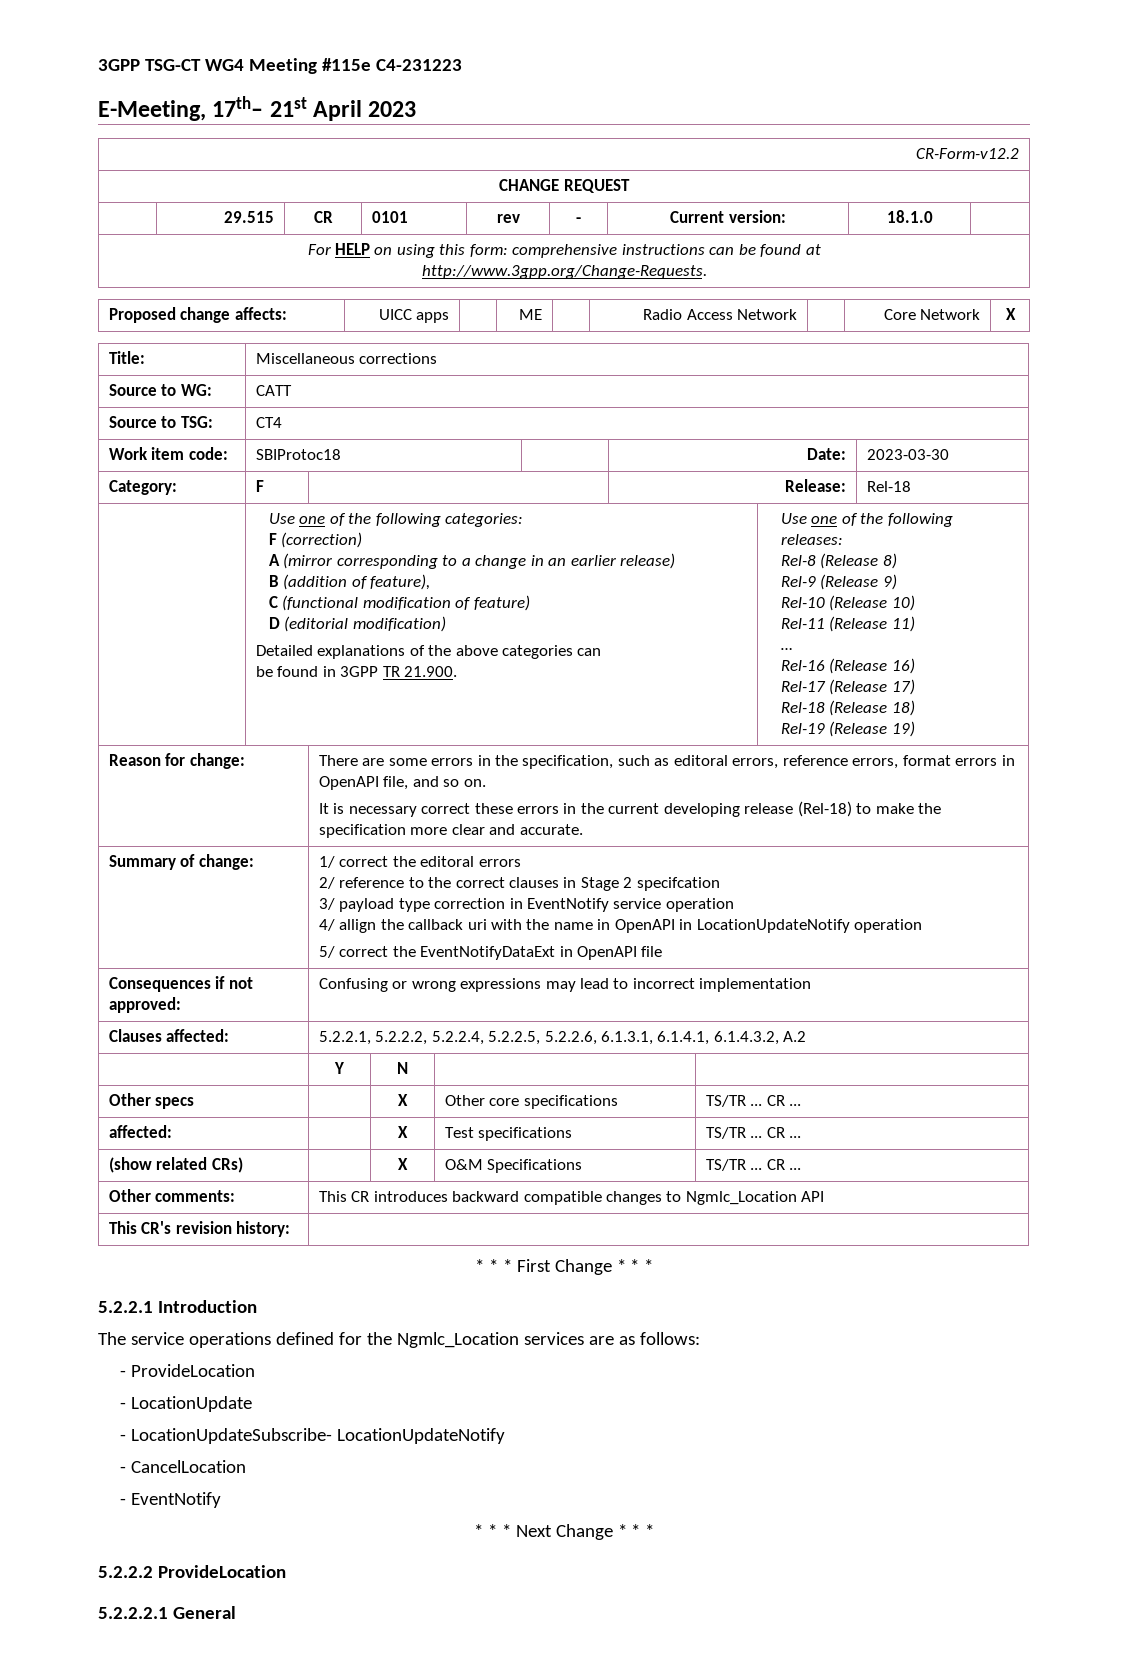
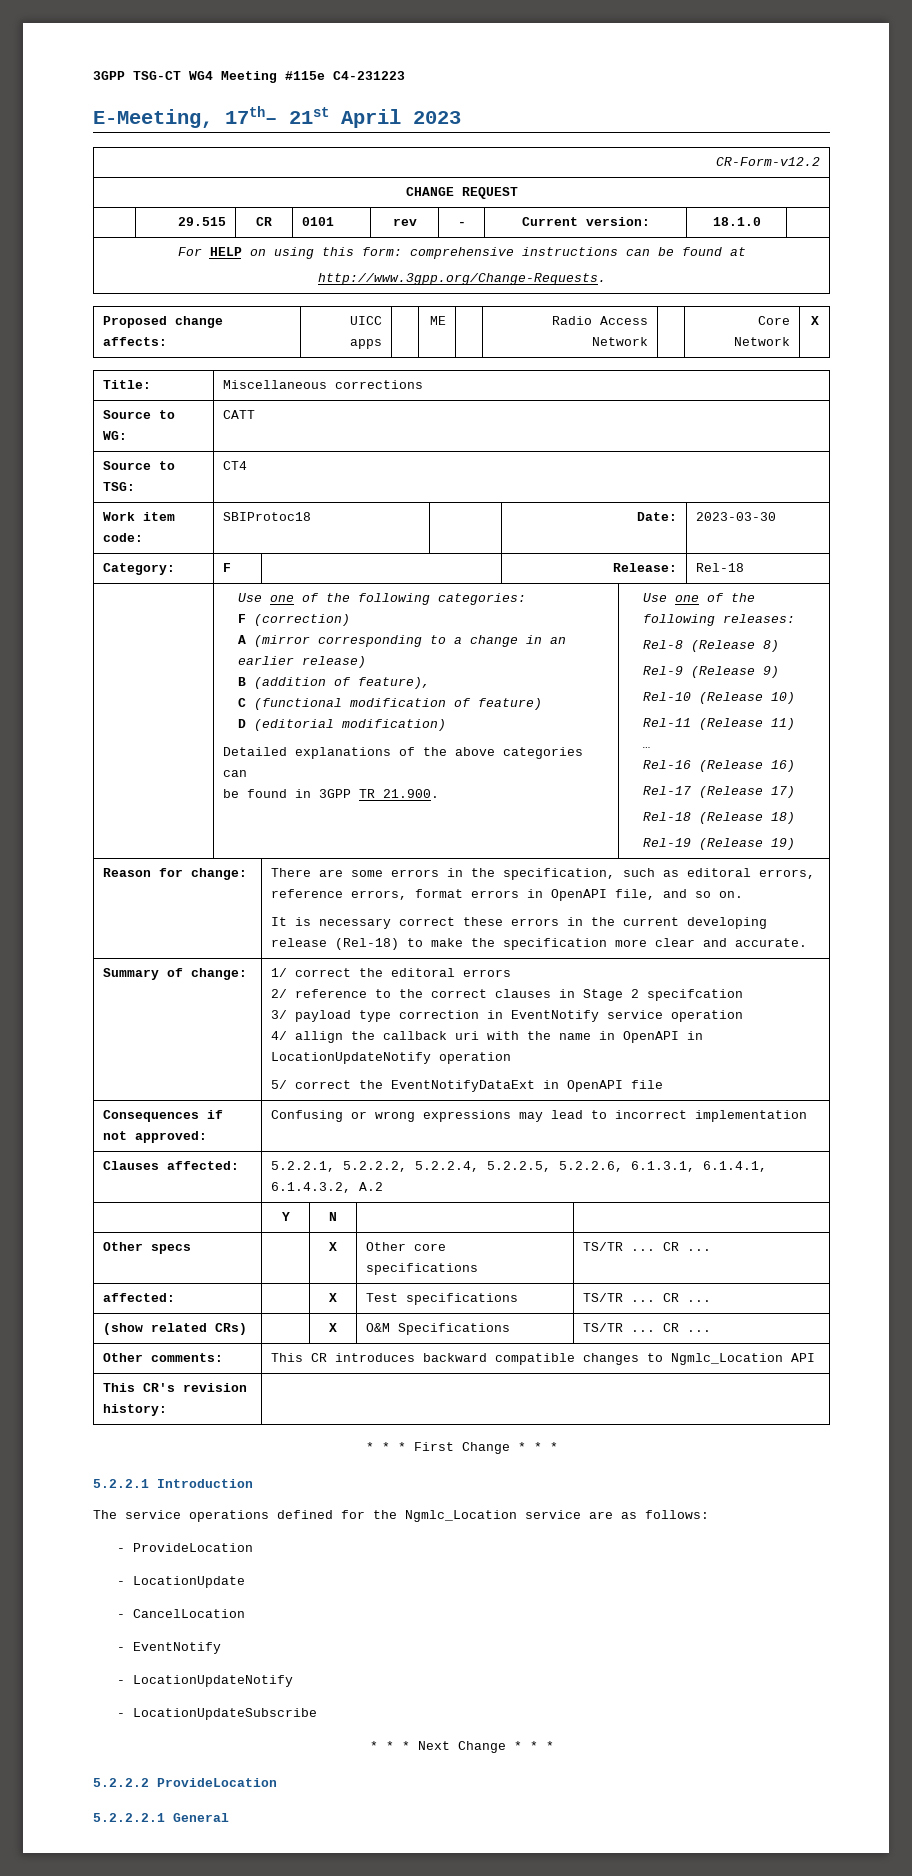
- The service operations defined for the Ngmlc_Location services are as follows:
+ The service operations defined for the Ngmlc_Location service are as follows:
- - LocationUpdateSubscribe- LocationUpdateNotify
+ - LocationUpdateNotify
+ - LocationUpdateSubscribe

